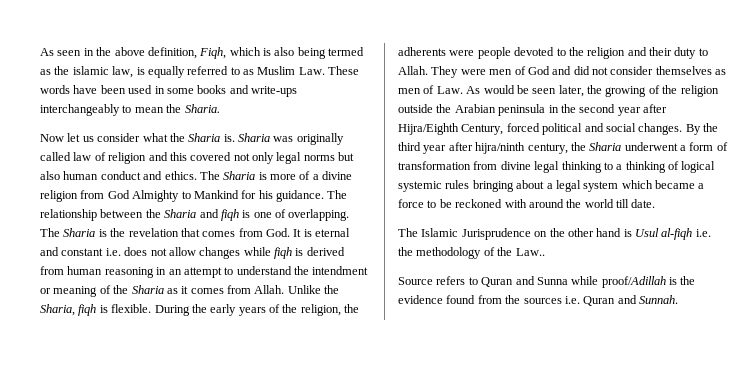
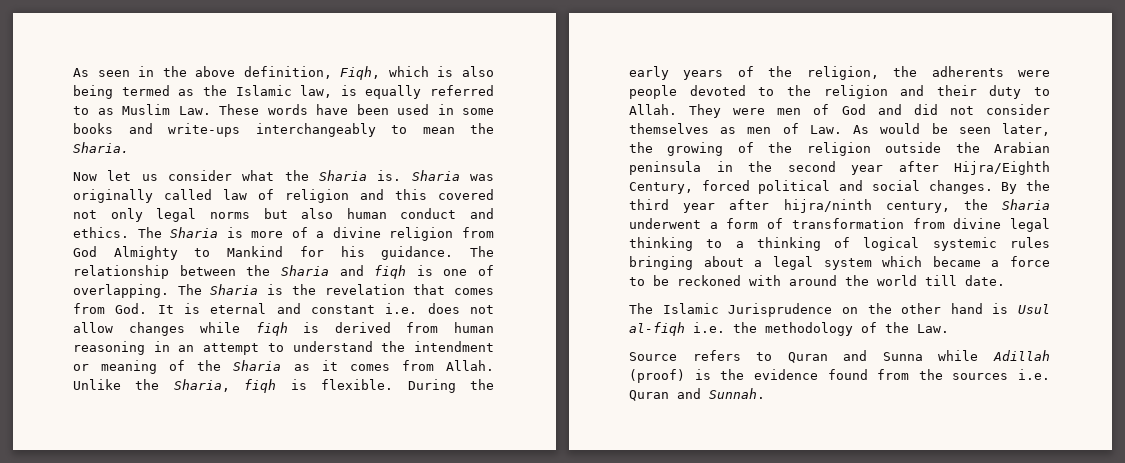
- As seen in the above definition, Fiqh, which is also being termed as the islamic law, is equally referred to as Muslim Law. These words have been used in some books and write-ups interchangeably to mean the Sharia.
+ As seen in the above definition, Fiqh, which is also being termed as the Islamic law, is equally referred to as Muslim Law. These words have been used in some books and write-ups interchangeably to mean the Sharia.
- The Islamic Jurisprudence on the other hand is Usul al-fiqh i.e. the methodology of the Law..
+ The Islamic Jurisprudence on the other hand is Usul al-fiqh i.e. the methodology of the Law.
- Source refers to Quran and Sunna while proof/Adillah is the evidence found from the sources i.e. Quran and Sunnah.
+ Source refers to Quran and Sunna while Adillah (proof) is the evidence found from the sources i.e. Quran and Sunnah.

